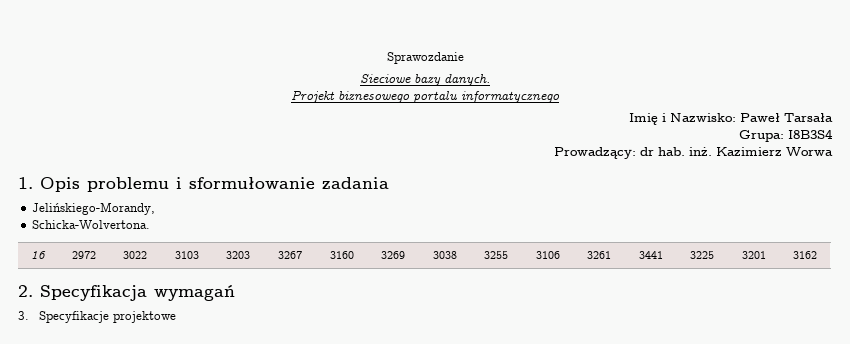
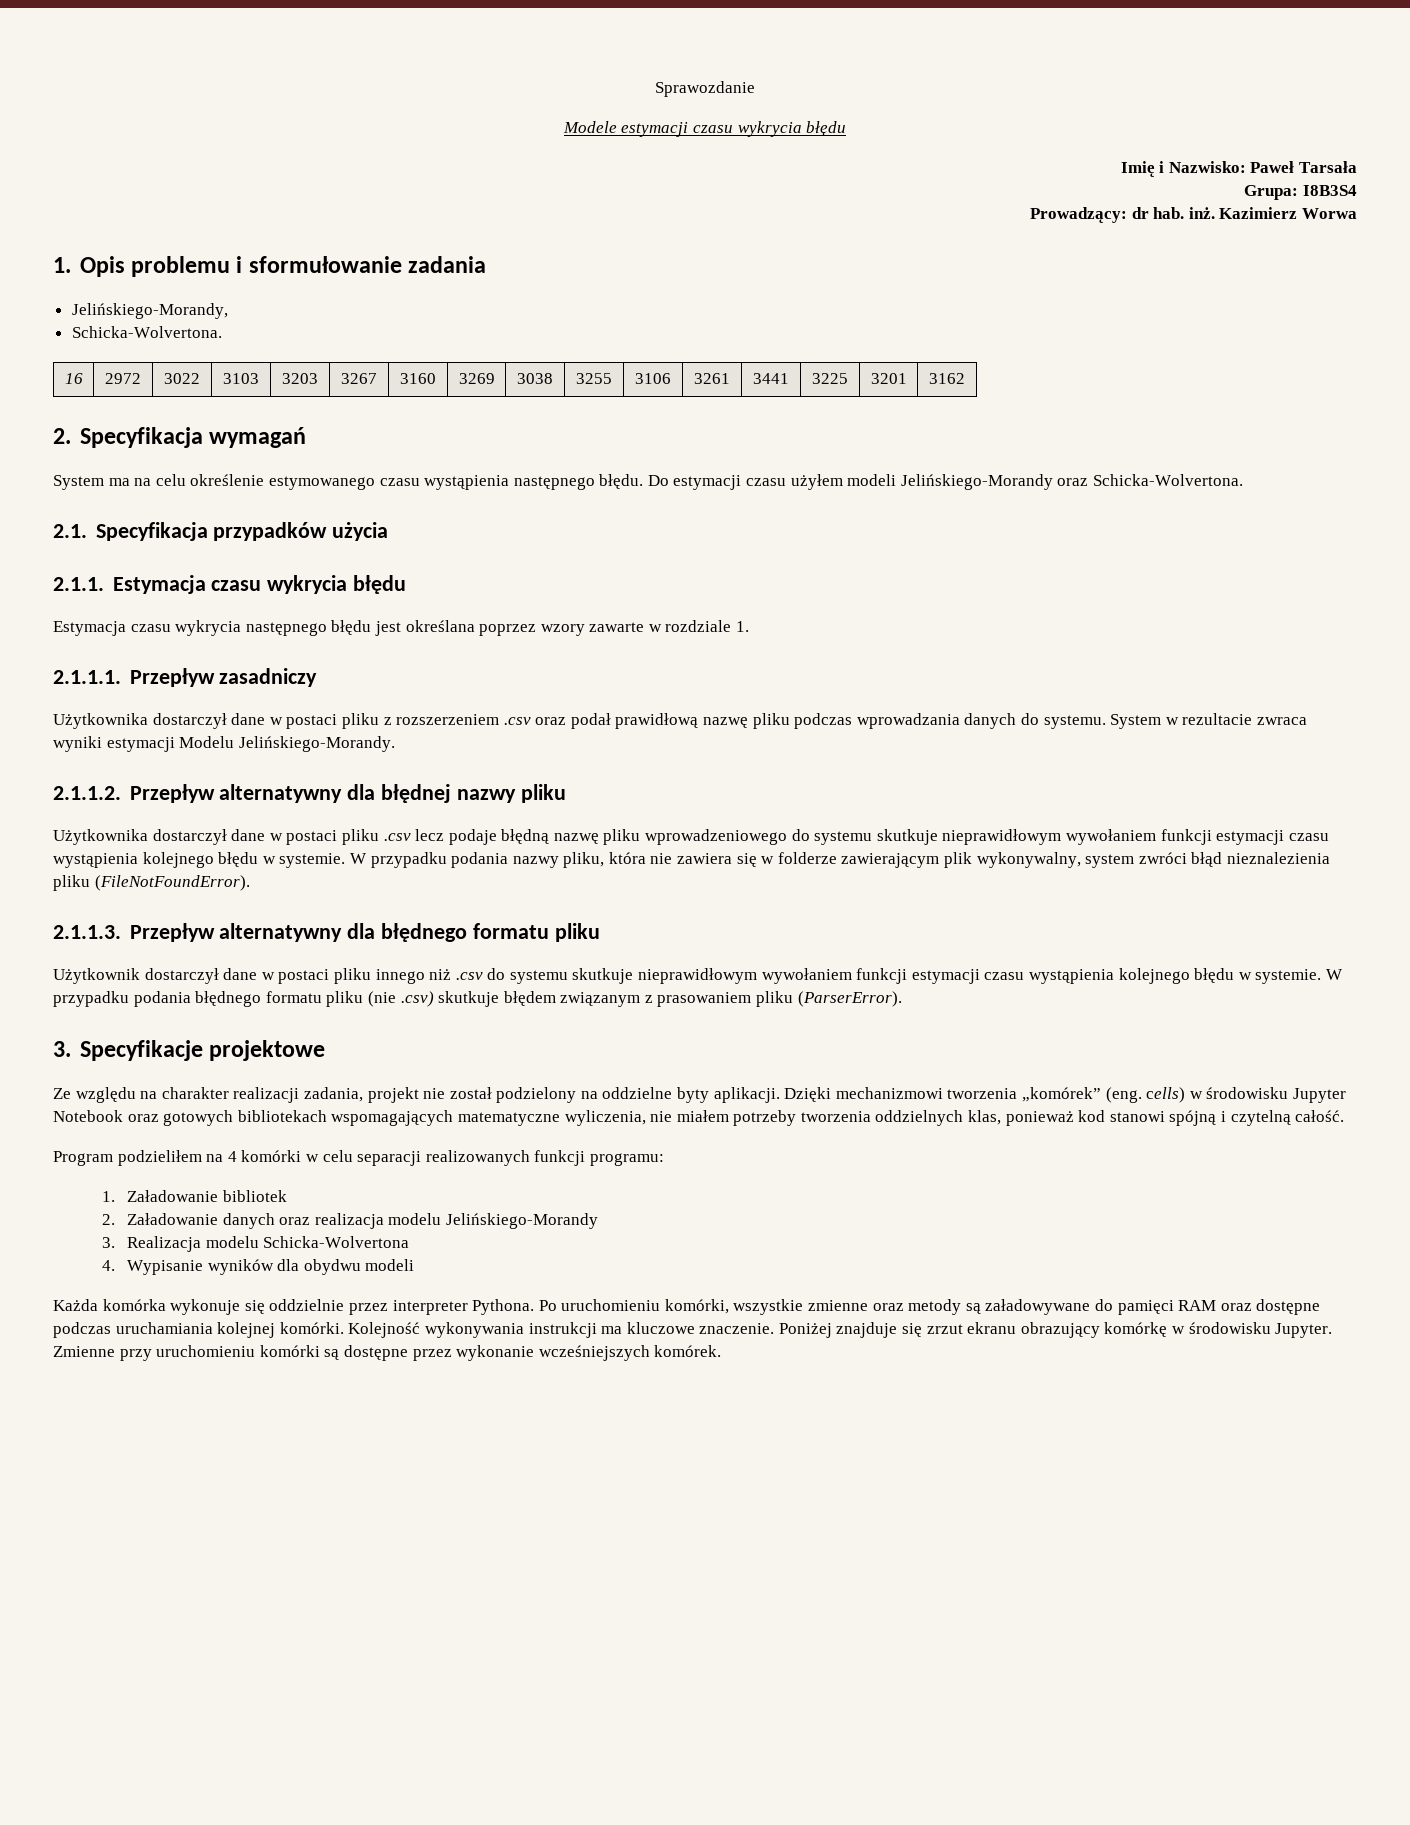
- Sieciowe bazy danych.
- Projekt biznesowego portalu informatycznego
+ Modele estymacji czasu wykrycia błędu
+ System ma na celu określenie estymowanego czasu wystąpienia następnego błędu. Do estymacji czasu użyłem modeli Jelińskiego-Morandy oraz Schicka-Wolvertona.
+ 2.1. Specyfikacja przypadków użycia
+ 2.1.1. Estymacja czasu wykrycia błędu
+ Estymacja czasu wykrycia następnego błędu jest określana poprzez wzory zawarte w rozdziale 1.
+ 2.1.1.1. Przepływ zasadniczy
+ Użytkownika dostarczył dane w postaci pliku z rozszerzeniem .csv oraz podał prawidłową nazwę pliku podczas wprowadzania danych do systemu. System w rezultacie zwraca wyniki estymacji Modelu Jelińskiego-Morandy.
+ 2.1.1.2. Przepływ alternatywny dla błędnej nazwy pliku
+ Użytkownika dostarczył dane w postaci pliku .csv lecz podaje błędną nazwę pliku wprowadzeniowego do systemu skutkuje nieprawidłowym wywołaniem funkcji estymacji czasu wystąpienia kolejnego błędu w systemie. W przypadku podania nazwy pliku, która nie zawiera się w folderze zawierającym plik wykonywalny, system zwróci błąd nieznalezienia pliku (FileNotFoundError).
+ 2.1.1.3. Przepływ alternatywny dla błędnego formatu pliku
+ Użytkownik dostarczył dane w postaci pliku innego niż .csv do systemu skutkuje nieprawidłowym wywołaniem funkcji estymacji czasu wystąpienia kolejnego błędu w systemie. W przypadku podania błędnego formatu pliku (nie .csv) skutkuje błędem związanym z prasowaniem pliku (ParserError).
  3. Specyfikacje projektowe
+ Ze względu na charakter realizacji zadania, projekt nie został podzielony na oddzielne byty aplikacji. Dzięki mechanizmowi tworzenia „komórek” (eng. cells) w środowisku Jupyter Notebook oraz gotowych bibliotekach wspomagających matematyczne wyliczenia, nie miałem potrzeby tworzenia oddzielnych klas, ponieważ kod stanowi spójną i czytelną całość.
+ Program podzieliłem na 4 komórki w celu separacji realizowanych funkcji programu:
+ 1. Załadowanie bibliotek
+ 2. Załadowanie danych oraz realizacja modelu Jelińskiego-Morandy
+ 3. Realizacja modelu Schicka-Wolvertona
+ 4. Wypisanie wyników dla obydwu modeli
+ Każda komórka wykonuje się oddzielnie przez interpreter Pythona. Po uruchomieniu komórki, wszystkie zmienne oraz metody są załadowywane do pamięci RAM oraz dostępne podczas uruchamiania kolejnej komórki. Kolejność wykonywania instrukcji ma kluczowe znaczenie. Poniżej znajduje się zrzut ekranu obrazujący komórkę w środowisku Jupyter. Zmienne przy uruchomieniu komórki są dostępne przez wykonanie wcześniejszych komórek.

